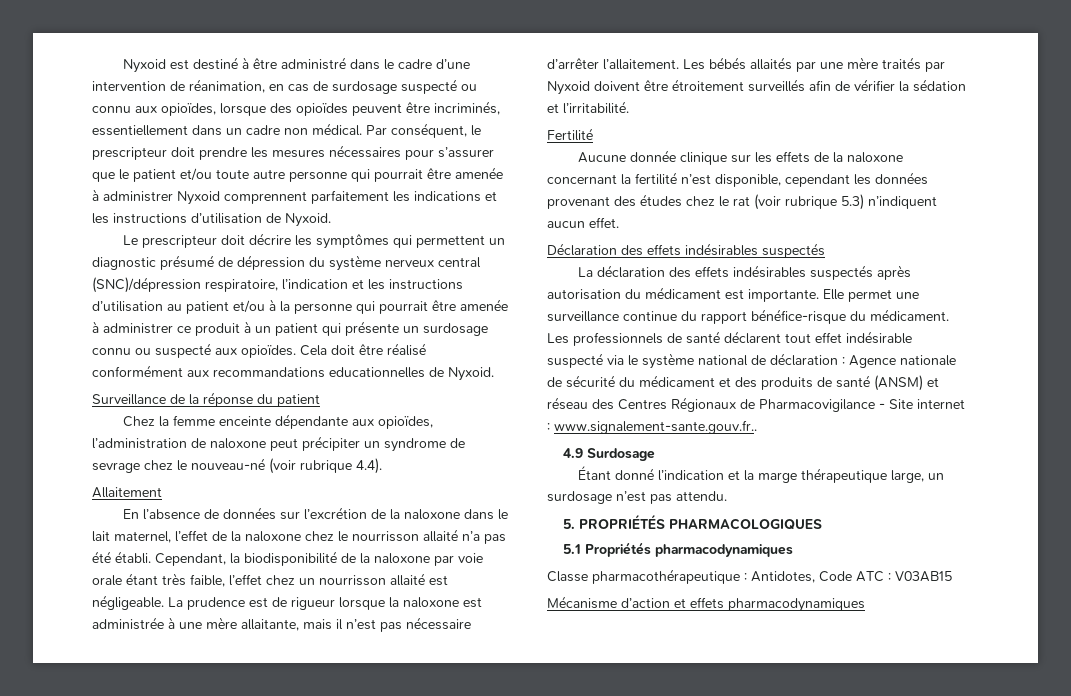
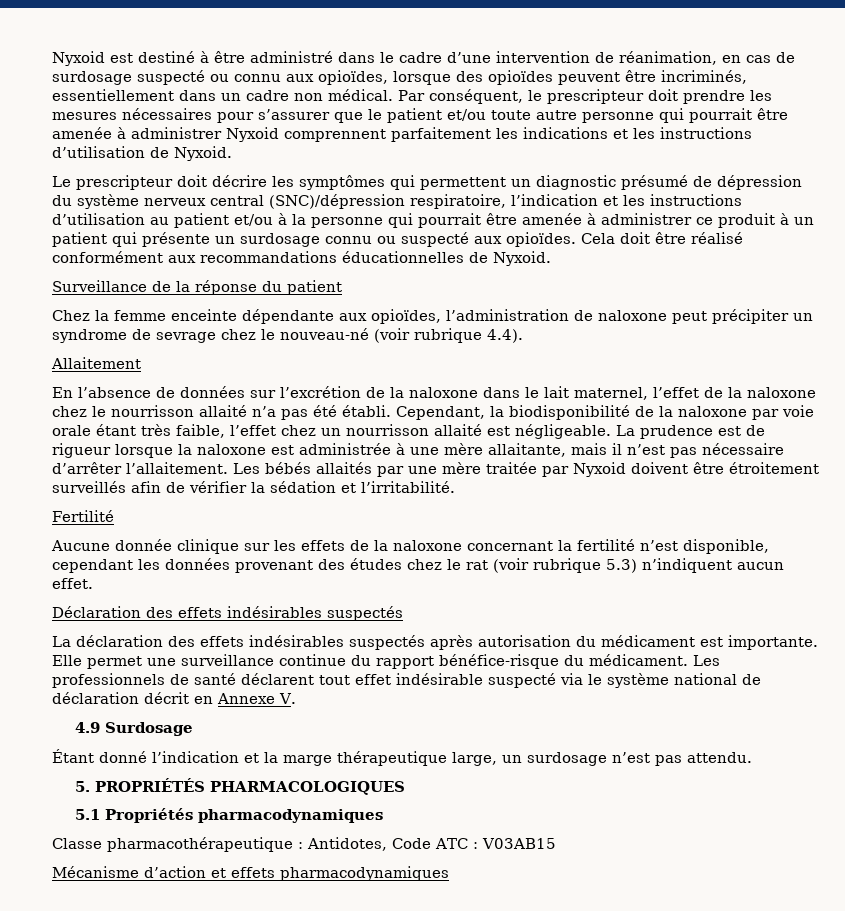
- Cela doit être réalisé conformément aux recommandations educationnelles de Nyxoid.
+ Cela doit être réalisé conformément aux recommandations éducationnelles de Nyxoid.
- Les bébés allaités par une mère traités par Nyxoid doivent être étroitement surveillés afin de vérifier la sédation et l’irritabilité.
+ Les bébés allaités par une mère traitée par Nyxoid doivent être étroitement surveillés afin de vérifier la sédation et l’irritabilité.
- Les professionnels de santé déclarent tout effet indésirable suspecté via le système national de déclaration : Agence nationale de sécurité du médicament et des produits de santé (ANSM) et réseau des Centres Régionaux de Pharmacovigilance - Site internet : www.signalement-sante.gouv.fr..
+ Les professionnels de santé déclarent tout effet indésirable suspecté via le système national de déclaration décrit en Annexe V.

